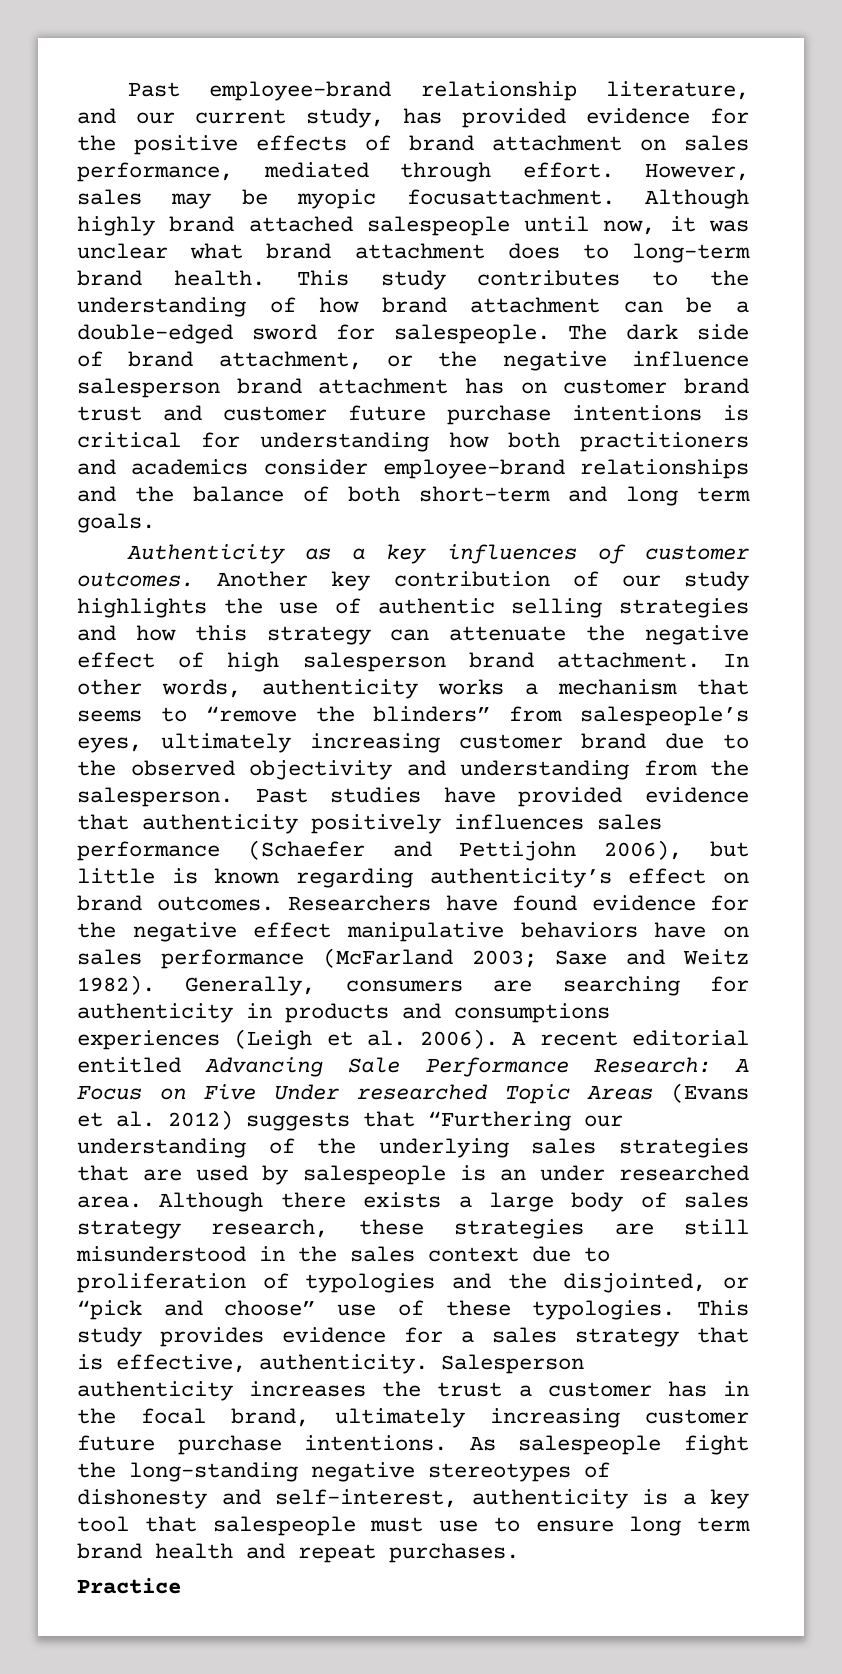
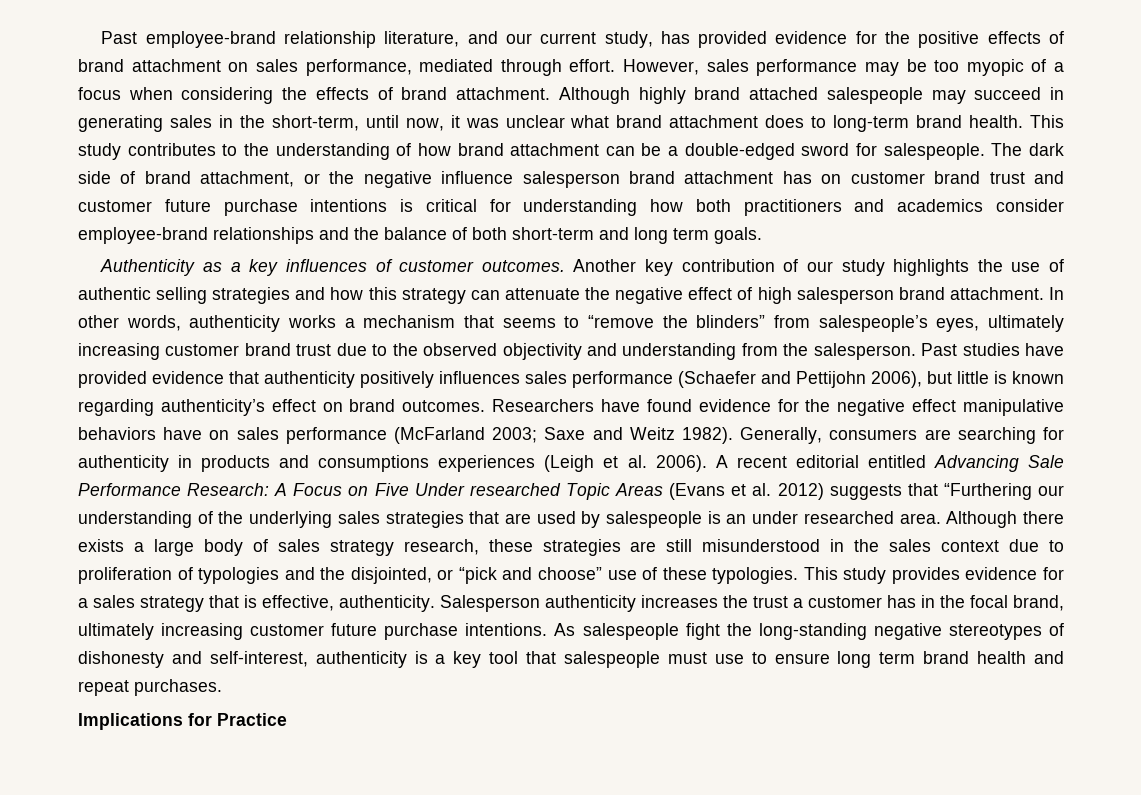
- However, sales may be myopic focusattachment.
+ However, sales performance may be too myopic of a focus when considering the effects of brand attachment.
- Although highly brand attached salespeople until now, it was unclear what brand attachment does to long-term brand health.
+ Although highly brand attached salespeople may succeed in generating sales in the short-term, until now, it was unclear what brand attachment does to long-term brand health.
- In other words, authenticity works a mechanism that seems to “remove the blinders” from salespeople’s eyes, ultimately increasing customer brand due to the observed objectivity and understanding from the salesperson.
+ In other words, authenticity works a mechanism that seems to “remove the blinders” from salespeople’s eyes, ultimately increasing customer brand trust due to the observed objectivity and understanding from the salesperson.
- Practice
+ Implications for Practice

